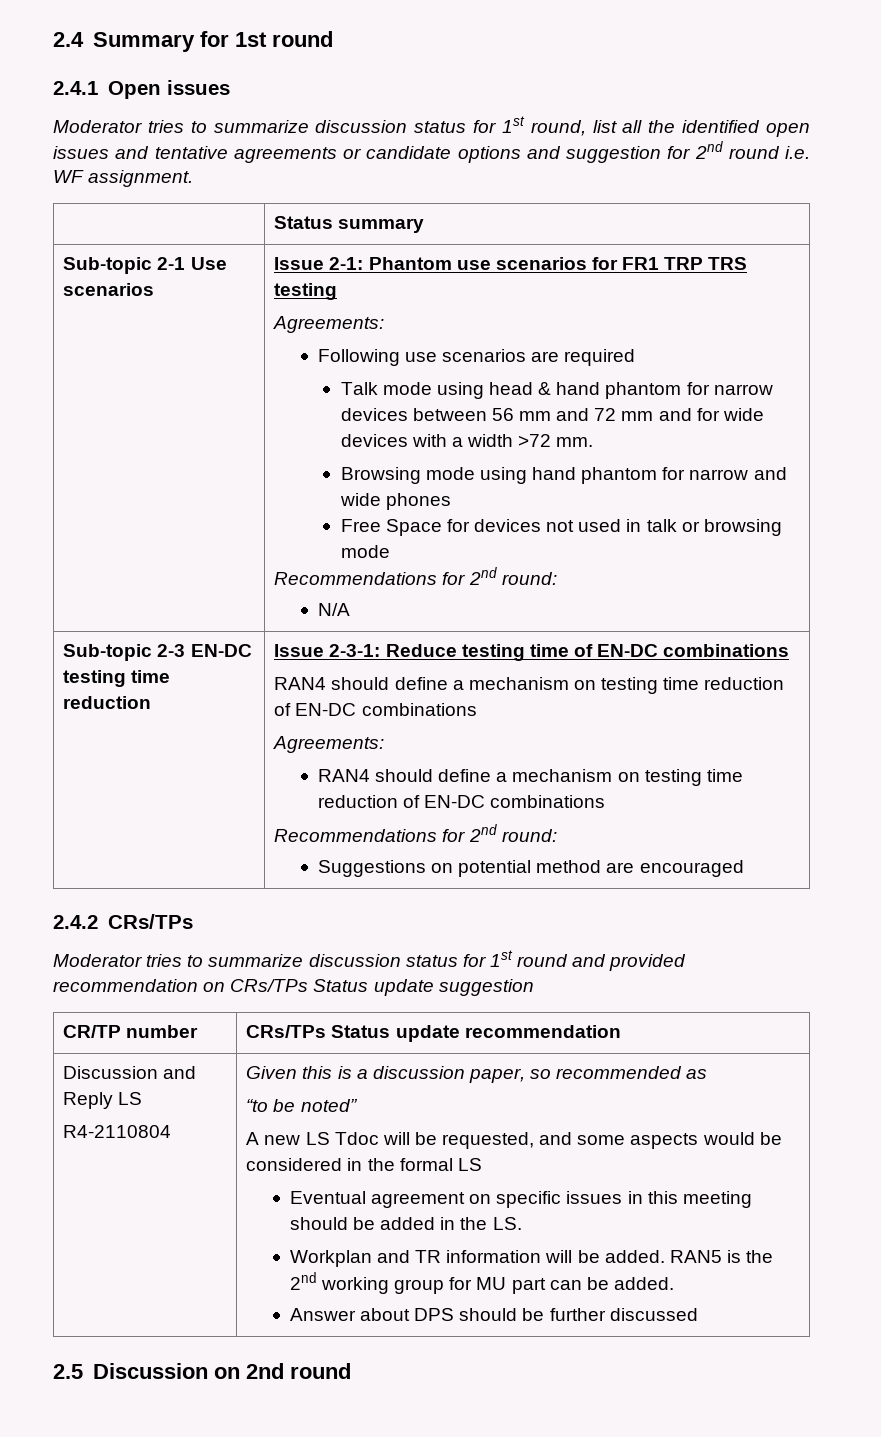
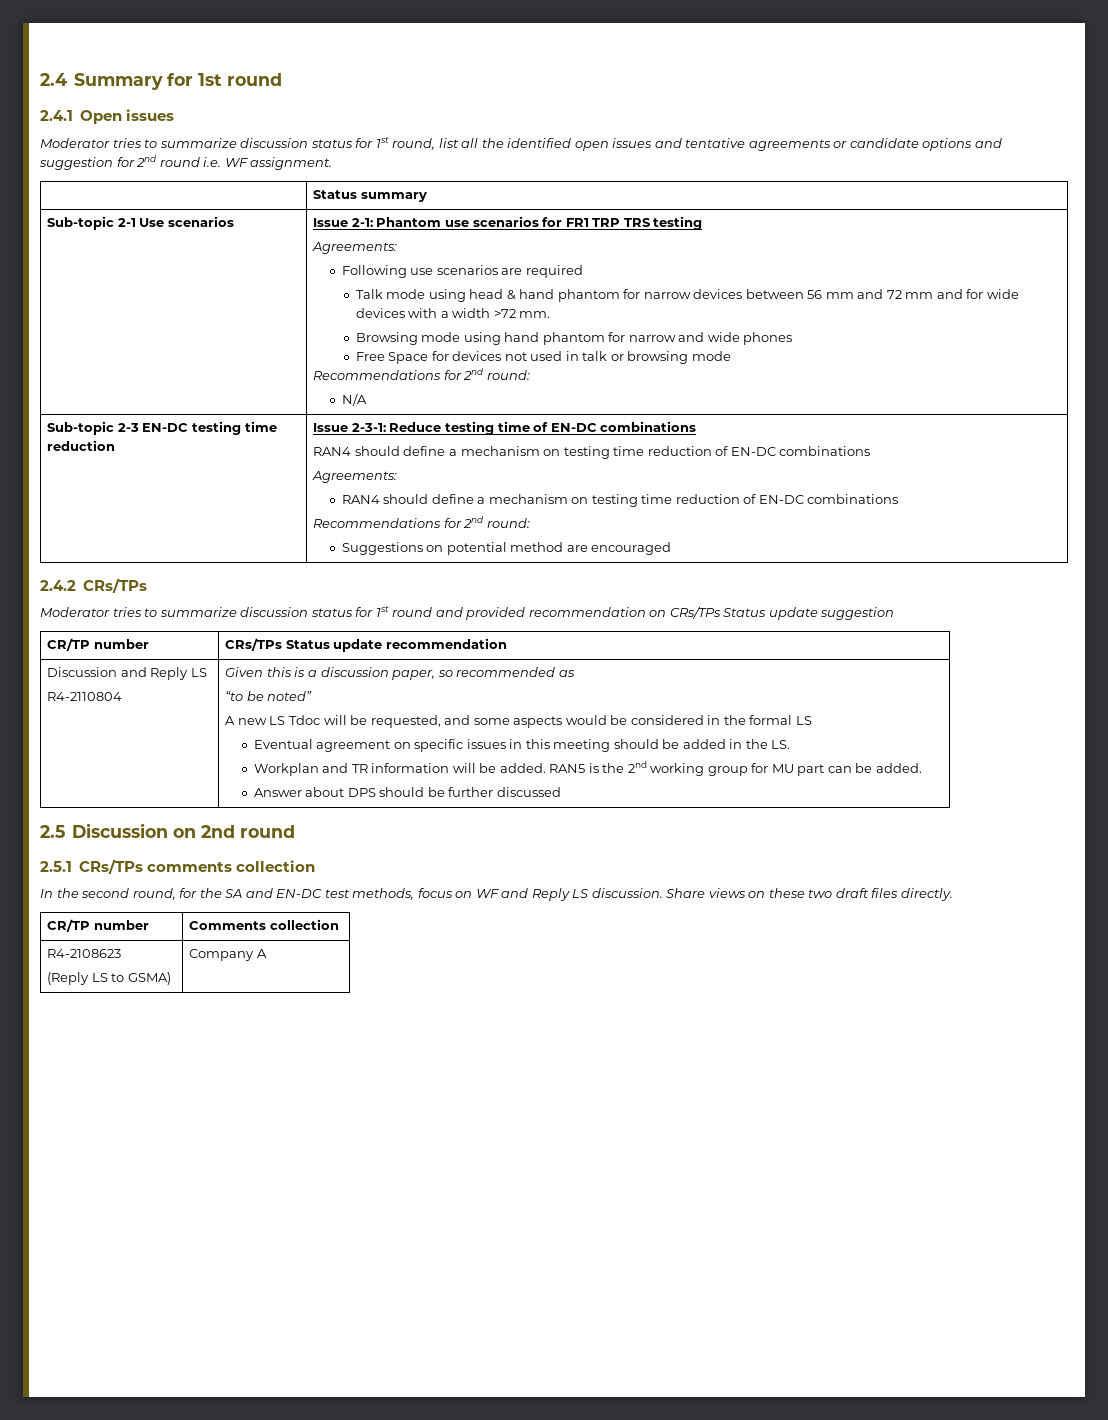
+ 2.5.1 CRs/TPs comments collection
+ In the second round, for the SA and EN-DC test methods, focus on WF and Reply LS discussion. Share views on these two draft files directly.
+ CR/TP number | Comments collection
+ R4-2108623
+ (Reply LS to GSMA) | Company A

